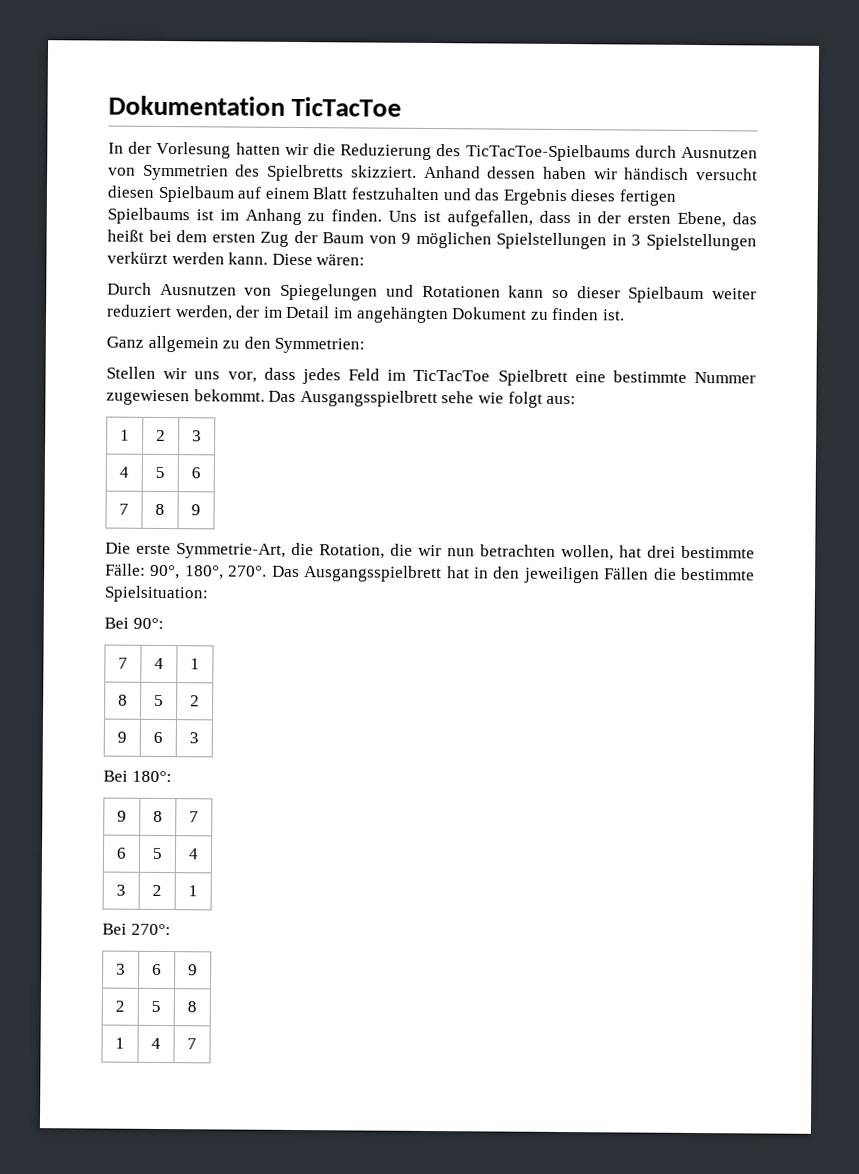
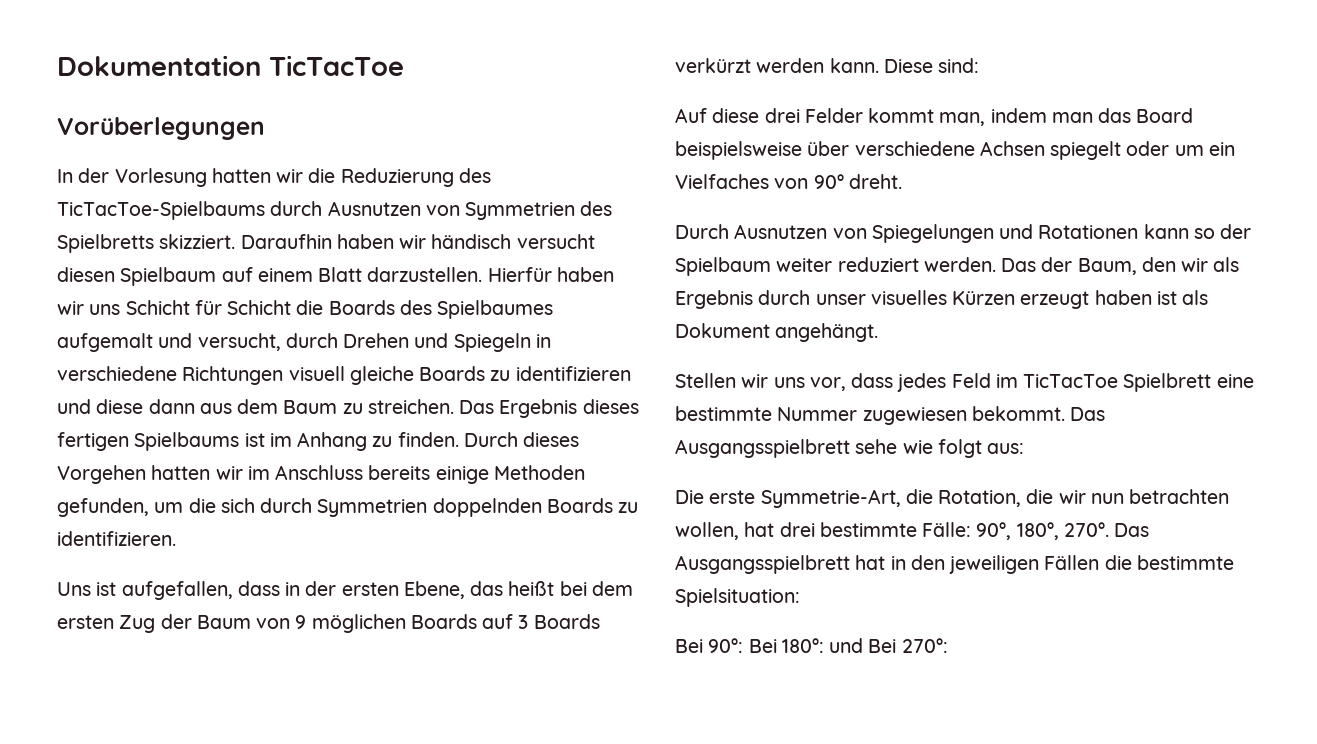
+ Vorüberlegungen
- Anhand dessen haben wir händisch versucht diesen Spielbaum auf einem Blatt festzuhalten und das Ergebnis dieses fertigen Spielbaums ist im Anhang zu finden. Uns ist aufgefallen, dass in der ersten Ebene, das heißt bei dem ersten Zug der Baum von 9 möglichen Spielstellungen in 3 Spielstellungen verkürzt werden kann. Diese wären:
+ Daraufhin haben wir händisch versucht diesen Spielbaum auf einem Blatt darzustellen. Hierfür haben wir uns Schicht für Schicht die Boards des Spielbaumes aufgemalt und versucht, durch Drehen und Spiegeln in verschiedene Richtungen visuell gleiche Boards zu identifizieren und diese dann aus dem Baum zu streichen. Das Ergebnis dieses fertigen Spielbaums ist im Anhang zu finden. Durch dieses Vorgehen hatten wir im Anschluss bereits einige Methoden gefunden, um die sich durch Symmetrien doppelnden Boards zu identifizieren.
+ Uns ist aufgefallen, dass in der ersten Ebene, das heißt bei dem ersten Zug der Baum von 9 möglichen Boards auf 3 Boards verkürzt werden kann. Diese sind:
+ Auf diese drei Felder kommt man, indem man das Board beispielsweise über verschiedene Achsen spiegelt oder um ein Vielfaches von 90° dreht.
- Durch Ausnutzen von Spiegelungen und Rotationen kann so dieser Spielbaum weiter reduziert werden, der im Detail im angehängten Dokument zu finden ist.
- Ganz allgemein zu den Symmetrien:
+ Durch Ausnutzen von Spiegelungen und Rotationen kann so der Spielbaum weiter reduziert werden. Das der Baum, den wir als Ergebnis durch unser visuelles Kürzen erzeugt haben ist als Dokument angehängt.
- 1 | 2 | 3
- 4 | 5 | 6
- 7 | 8 | 9
- Bei 90°:
- 7 | 4 | 1
- 8 | 5 | 2
- 9 | 6 | 3
- Bei 180°:
- 9 | 8 | 7
- 6 | 5 | 4
- 3 | 2 | 1
- Bei 270°:
- 3 | 6 | 9
- 2 | 5 | 8
- 1 | 4 | 7
+ Bei 90°: Bei 180°: und Bei 270°:

